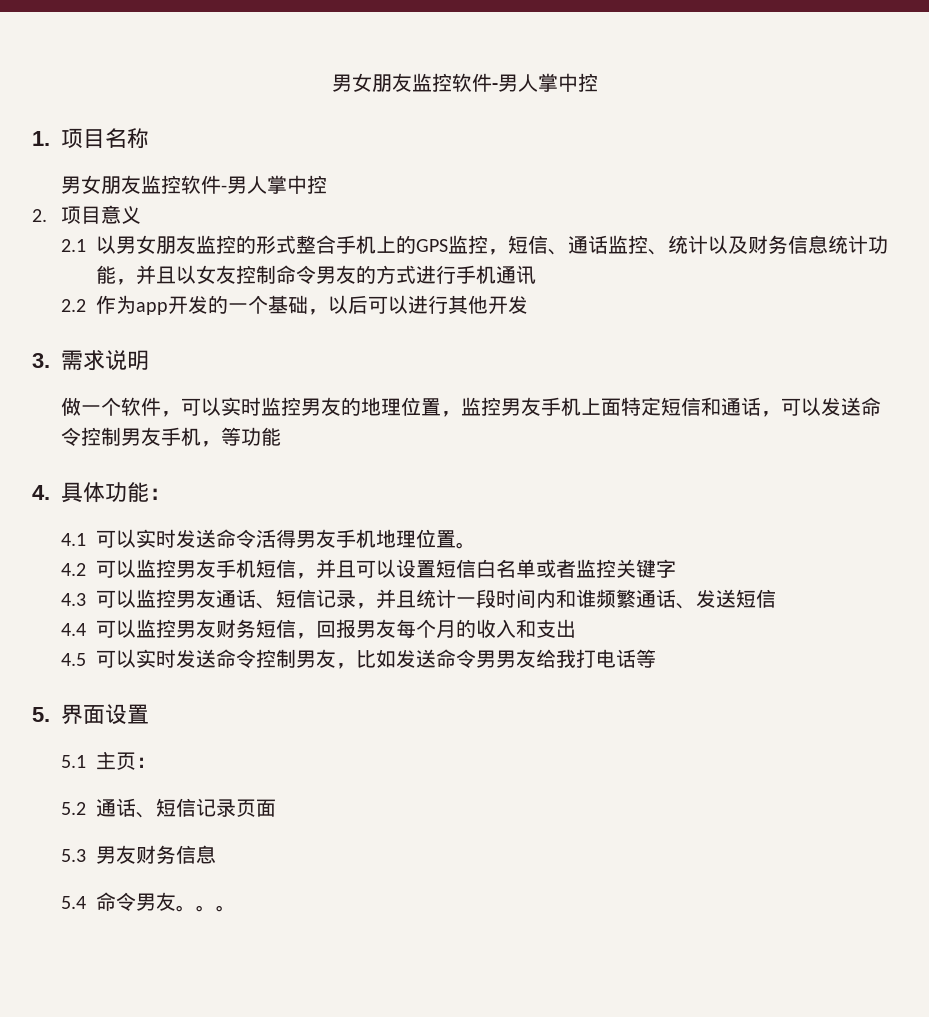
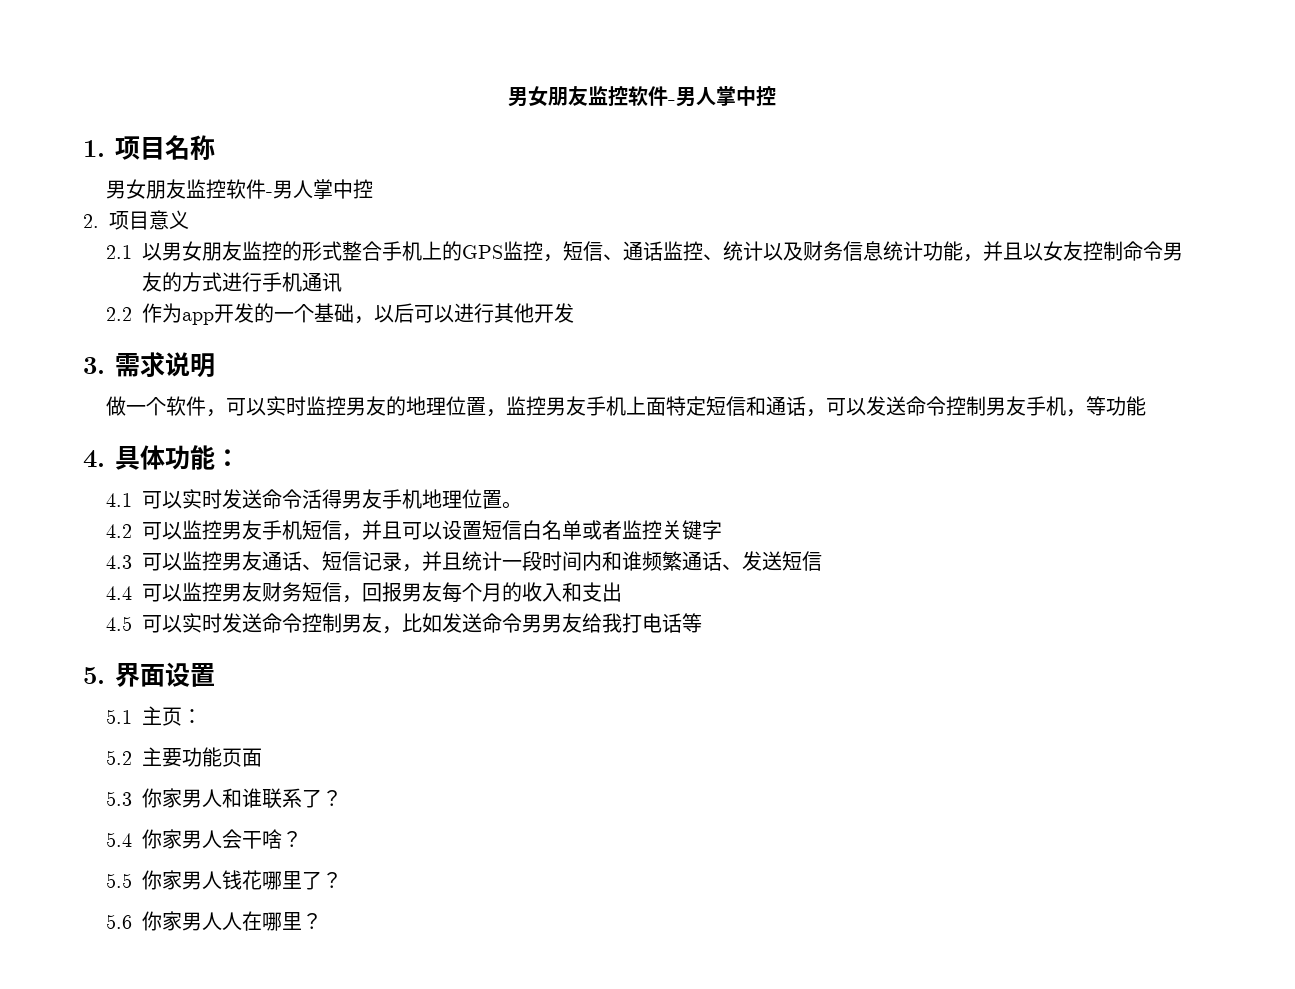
- 5.2通话、短信记录页面
+ 5.2主要功能页面
- 5.3男友财务信息
- 5.4命令男友。。。
+ 5.3你家男人和谁联系了？
+ 5.4你家男人会干啥？
+ 5.5你家男人钱花哪里了？
+ 5.6你家男人人在哪里？

